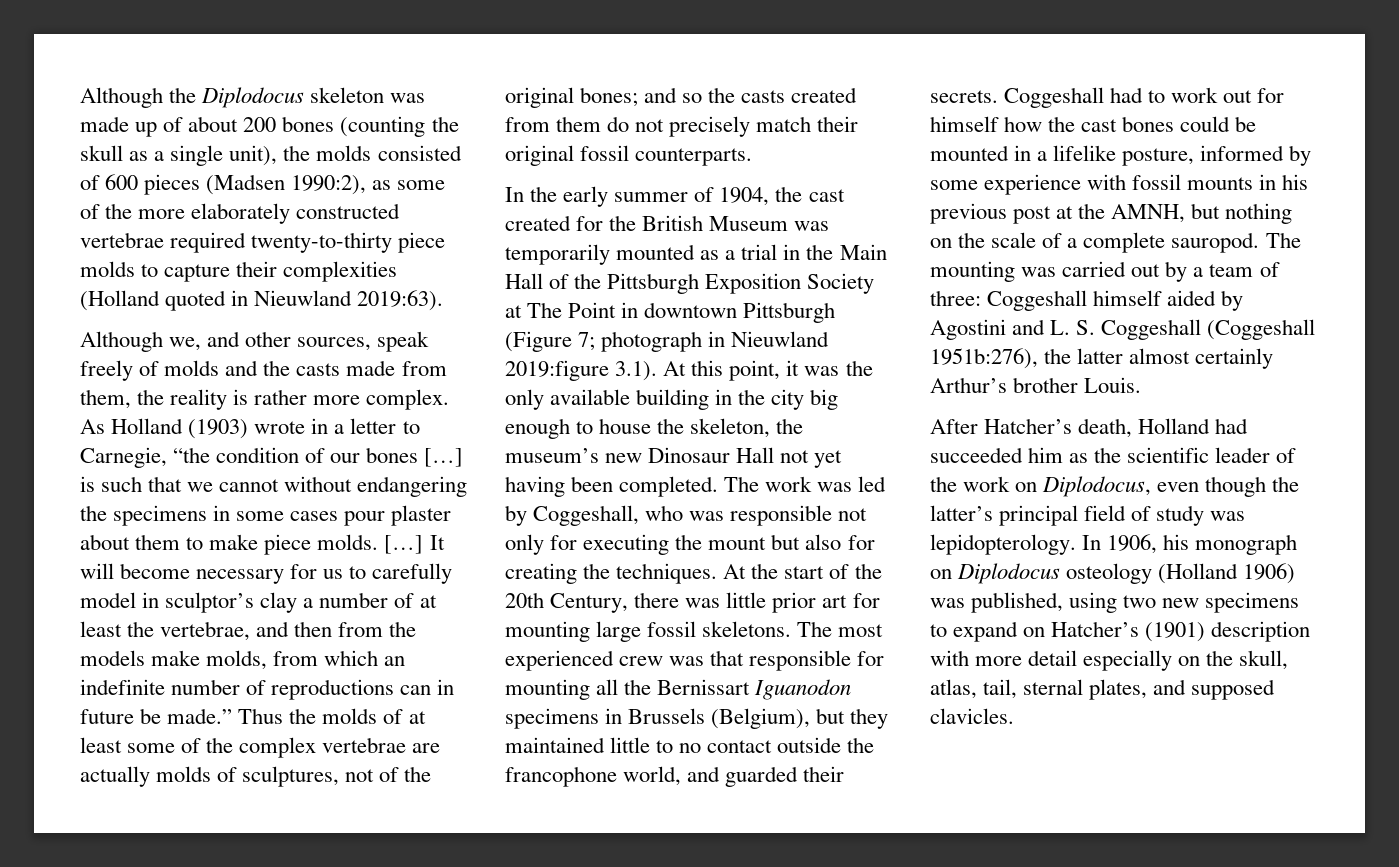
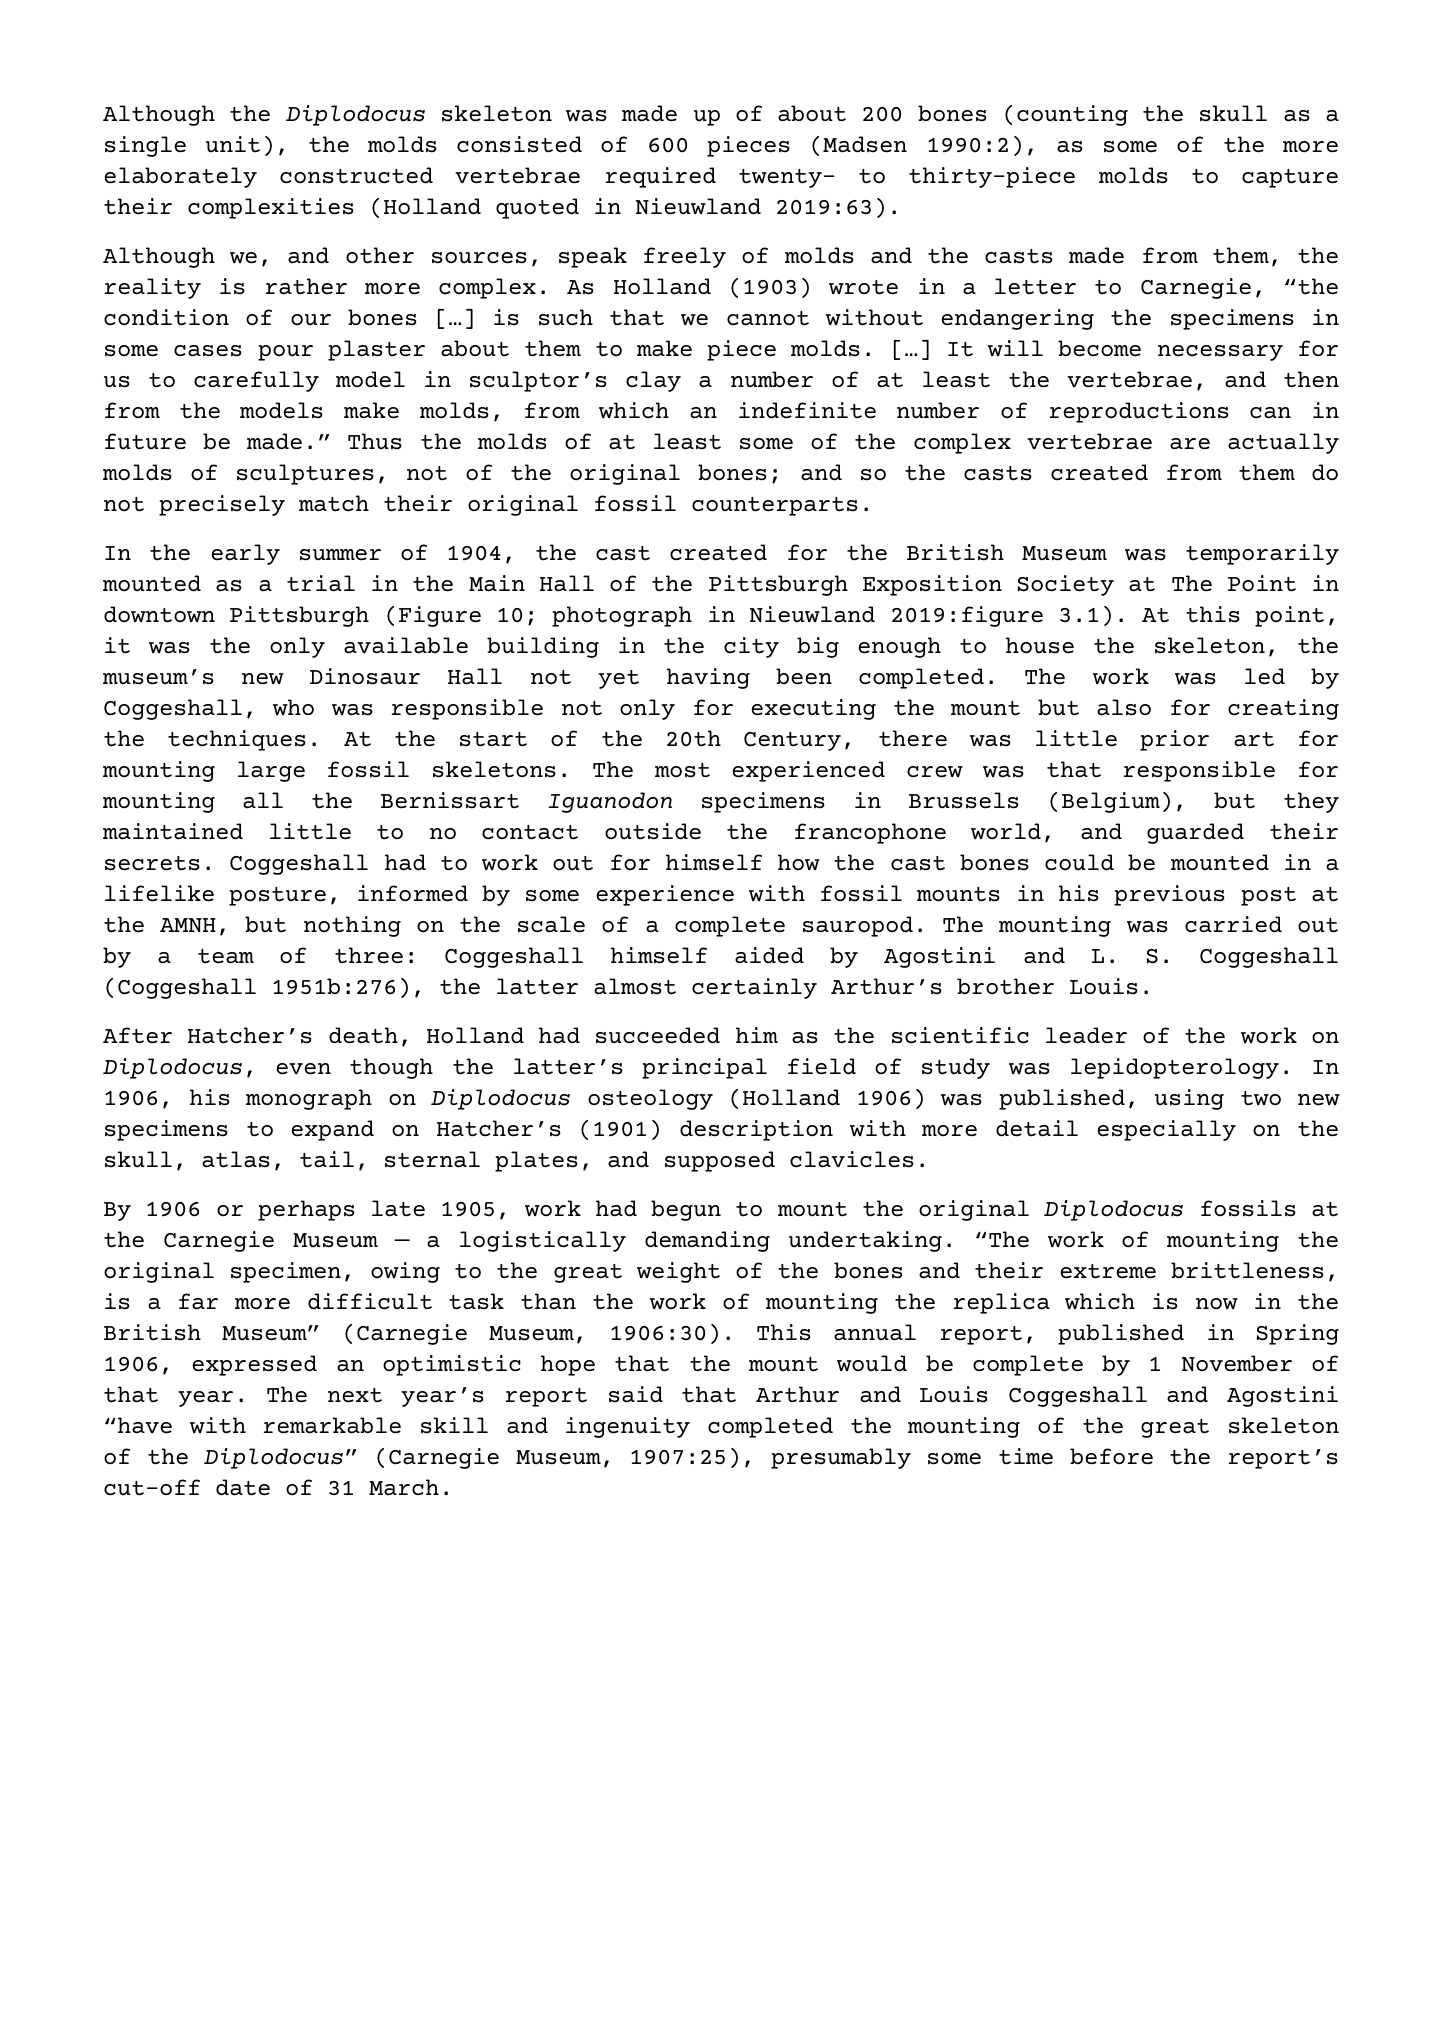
- Although the Diplodocus skeleton was made up of about 200 bones (counting the skull as a single unit), the molds consisted of 600 pieces (Madsen 1990:2), as some of the more elaborately constructed vertebrae required twenty-to-thirty piece molds to capture their complexities (Holland quoted in Nieuwland 2019:63).
+ Although the Diplodocus skeleton was made up of about 200 bones (counting the skull as a single unit), the molds consisted of 600 pieces (Madsen 1990:2), as some of the more elaborately constructed vertebrae required twenty- to thirty-piece molds to capture their complexities (Holland quoted in Nieuwland 2019:63).
- In the early summer of 1904, the cast created for the British Museum was temporarily mounted as a trial in the Main Hall of the Pittsburgh Exposition Society at The Point in downtown Pittsburgh (Figure 7;
+ In the early summer of 1904, the cast created for the British Museum was temporarily mounted as a trial in the Main Hall of the Pittsburgh Exposition Society at The Point in downtown Pittsburgh (Figure 10;
+ By 1906 or perhaps late 1905, work had begun to mount the original Diplodocus fossils at the Carnegie Museum — a logistically demanding undertaking. “The work of mounting the original specimen, owing to the great weight of the bones and their extreme brittleness, is a far more difficult task than the work of mounting the replica which is now in the British Museum” (Carnegie Museum, 1906:30). This annual report, published in Spring 1906, expressed an optimistic hope that the mount would be complete by 1 November of that year. The next year’s report said that Arthur and Louis Coggeshall and Agostini “have with remarkable skill and ingenuity completed the mounting of the great skeleton of the Diplodocus” (Carnegie Museum, 1907:25), presumably some time before the report’s cut-off date of 31 March.

